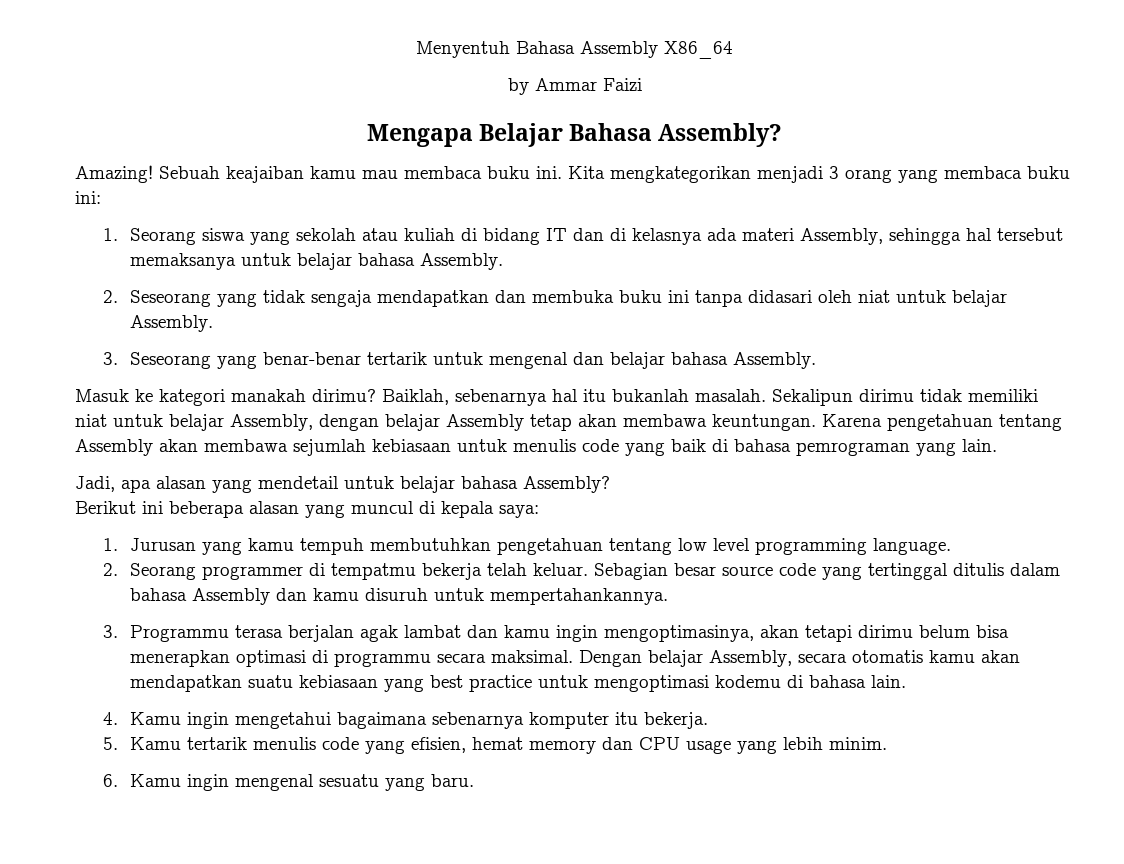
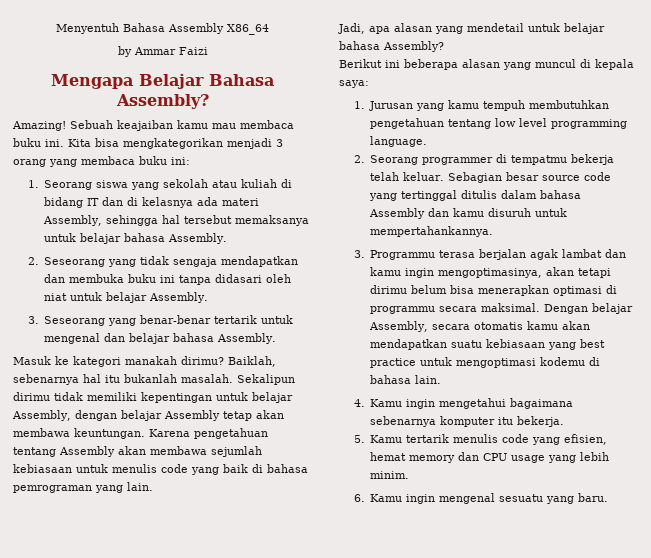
- Kita mengkategorikan menjadi 3 orang yang membaca buku ini:
+ Kita bisa mengkategorikan menjadi 3 orang yang membaca buku ini:
- Sekalipun dirimu tidak memiliki niat untuk belajar Assembly, dengan belajar Assembly tetap akan membawa keuntungan.
+ Sekalipun dirimu tidak memiliki kepentingan untuk belajar Assembly, dengan belajar Assembly tetap akan membawa keuntungan.

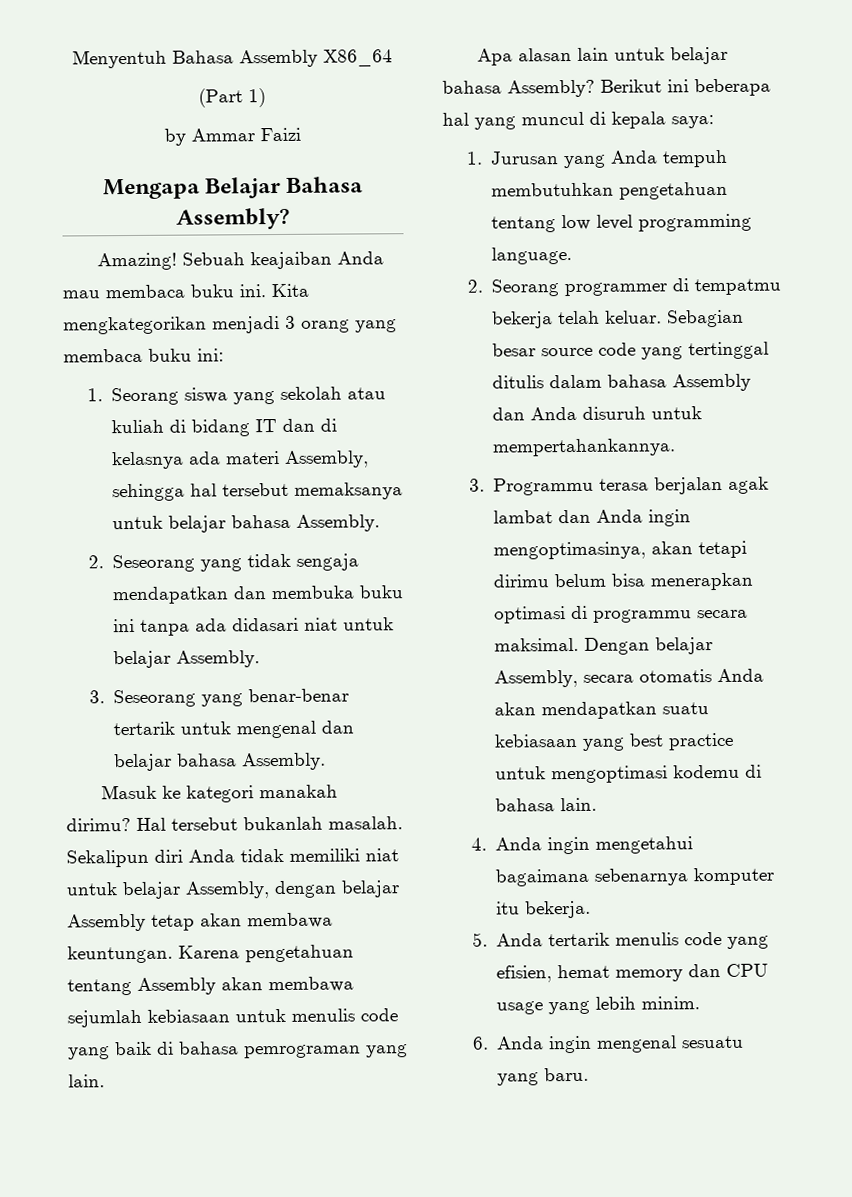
+ (Part 1)
- Sebuah keajaiban kamu mau membaca buku ini.
+ Sebuah keajaiban Anda mau membaca buku ini.
- Kita bisa mengkategorikan menjadi 3 orang yang membaca buku ini:
+ Kita mengkategorikan menjadi 3 orang yang membaca buku ini:
- 2. Seseorang yang tidak sengaja mendapatkan dan membuka buku ini tanpa didasari oleh niat untuk belajar Assembly.
+ 2. Seseorang yang tidak sengaja mendapatkan dan membuka buku ini tanpa ada didasari niat untuk belajar Assembly.
- Baiklah, sebenarnya hal itu bukanlah masalah.
+ Hal tersebut bukanlah masalah.
- Sekalipun dirimu tidak memiliki kepentingan untuk belajar Assembly, dengan belajar Assembly tetap akan membawa keuntungan.
+ Sekalipun diri Anda tidak memiliki niat untuk belajar Assembly, dengan belajar Assembly tetap akan membawa keuntungan.
- Jadi, apa alasan yang mendetail untuk belajar bahasa Assembly?
- Berikut ini beberapa alasan yang muncul di kepala saya:
+ Apa alasan lain untuk belajar bahasa Assembly? Berikut ini beberapa hal yang muncul di kepala saya:
- 1. Jurusan yang kamu tempuh membutuhkan pengetahuan tentang low level programming language.
+ 1. Jurusan yang Anda tempuh membutuhkan pengetahuan tentang low level programming language.
- Sebagian besar source code yang tertinggal ditulis dalam bahasa Assembly dan kamu disuruh untuk mempertahankannya.
+ Sebagian besar source code yang tertinggal ditulis dalam bahasa Assembly dan Anda disuruh untuk mempertahankannya.
- 3. Programmu terasa berjalan agak lambat dan kamu ingin mengoptimasinya, akan tetapi dirimu belum bisa menerapkan optimasi di programmu secara maksimal.
+ 3. Programmu terasa berjalan agak lambat dan Anda ingin mengoptimasinya, akan tetapi dirimu belum bisa menerapkan optimasi di programmu secara maksimal.
- Dengan belajar Assembly, secara otomatis kamu akan mendapatkan suatu kebiasaan yang best practice untuk mengoptimasi kodemu di bahasa lain.
+ Dengan belajar Assembly, secara otomatis Anda akan mendapatkan suatu kebiasaan yang best practice untuk mengoptimasi kodemu di bahasa lain.
- 4. Kamu ingin mengetahui bagaimana sebenarnya komputer itu bekerja.
+ 4. Anda ingin mengetahui bagaimana sebenarnya komputer itu bekerja.
- 5. Kamu tertarik menulis code yang efisien, hemat memory dan CPU usage yang lebih minim.
+ 5. Anda tertarik menulis code yang efisien, hemat memory dan CPU usage yang lebih minim.
- 6. Kamu ingin mengenal sesuatu yang baru.
+ 6. Anda ingin mengenal sesuatu yang baru.

